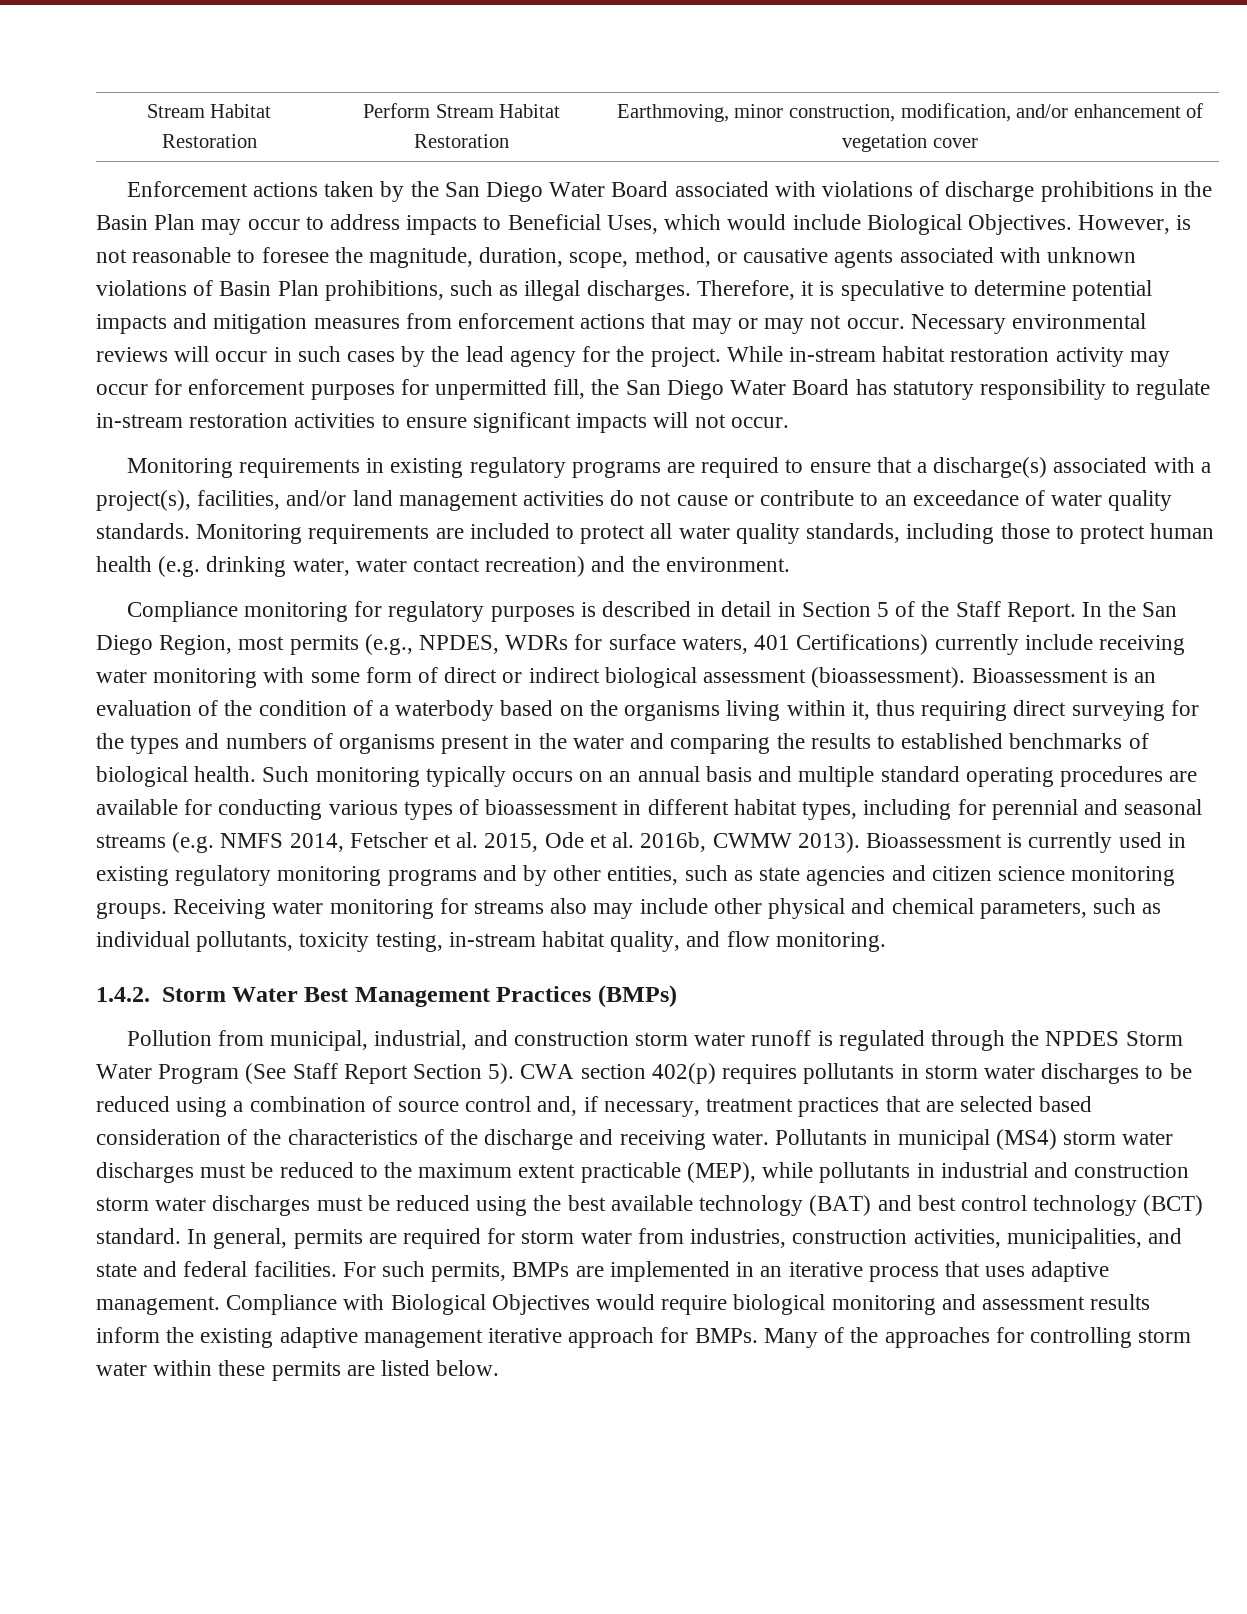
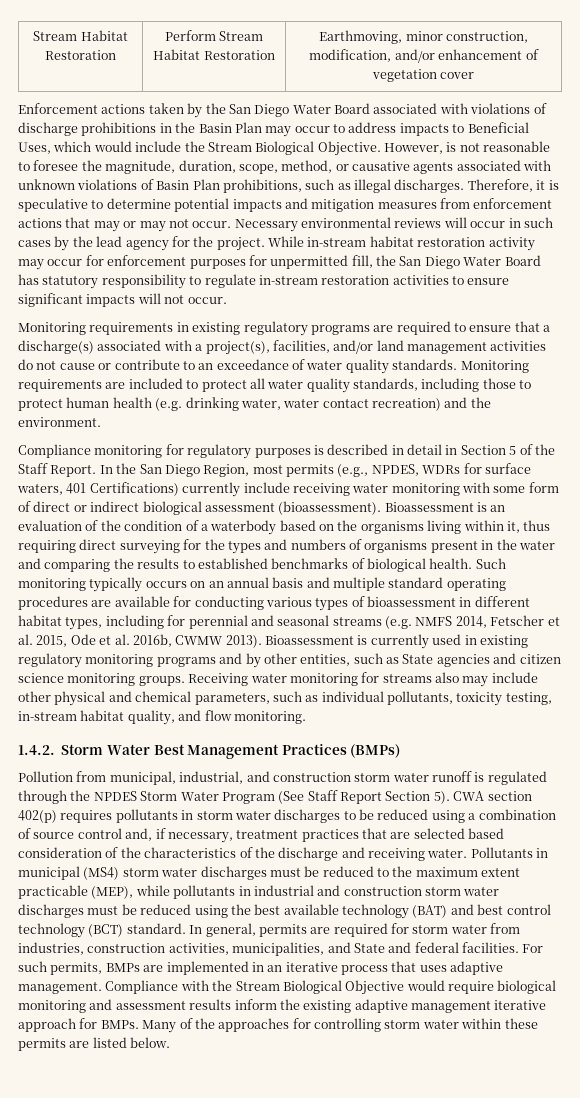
- Enforcement actions taken by the San Diego Water Board associated with violations of discharge prohibitions in the Basin Plan may occur to address impacts to Beneficial Uses, which would include Biological Objectives.
+ Enforcement actions taken by the San Diego Water Board associated with violations of discharge prohibitions in the Basin Plan may occur to address impacts to Beneficial Uses, which would include the Stream Biological Objective.
- Bioassessment is currently used in existing regulatory monitoring programs and by other entities, such as state agencies and citizen science monitoring groups.
+ Bioassessment is currently used in existing regulatory monitoring programs and by other entities, such as State agencies and citizen science monitoring groups.
- In general, permits are required for storm water from industries, construction activities, municipalities, and state and federal facilities.
+ In general, permits are required for storm water from industries, construction activities, municipalities, and State and federal facilities.
- Compliance with Biological Objectives would require biological monitoring and assessment results inform the existing adaptive management iterative approach for BMPs.
+ Compliance with the Stream Biological Objective would require biological monitoring and assessment results inform the existing adaptive management iterative approach for BMPs.

